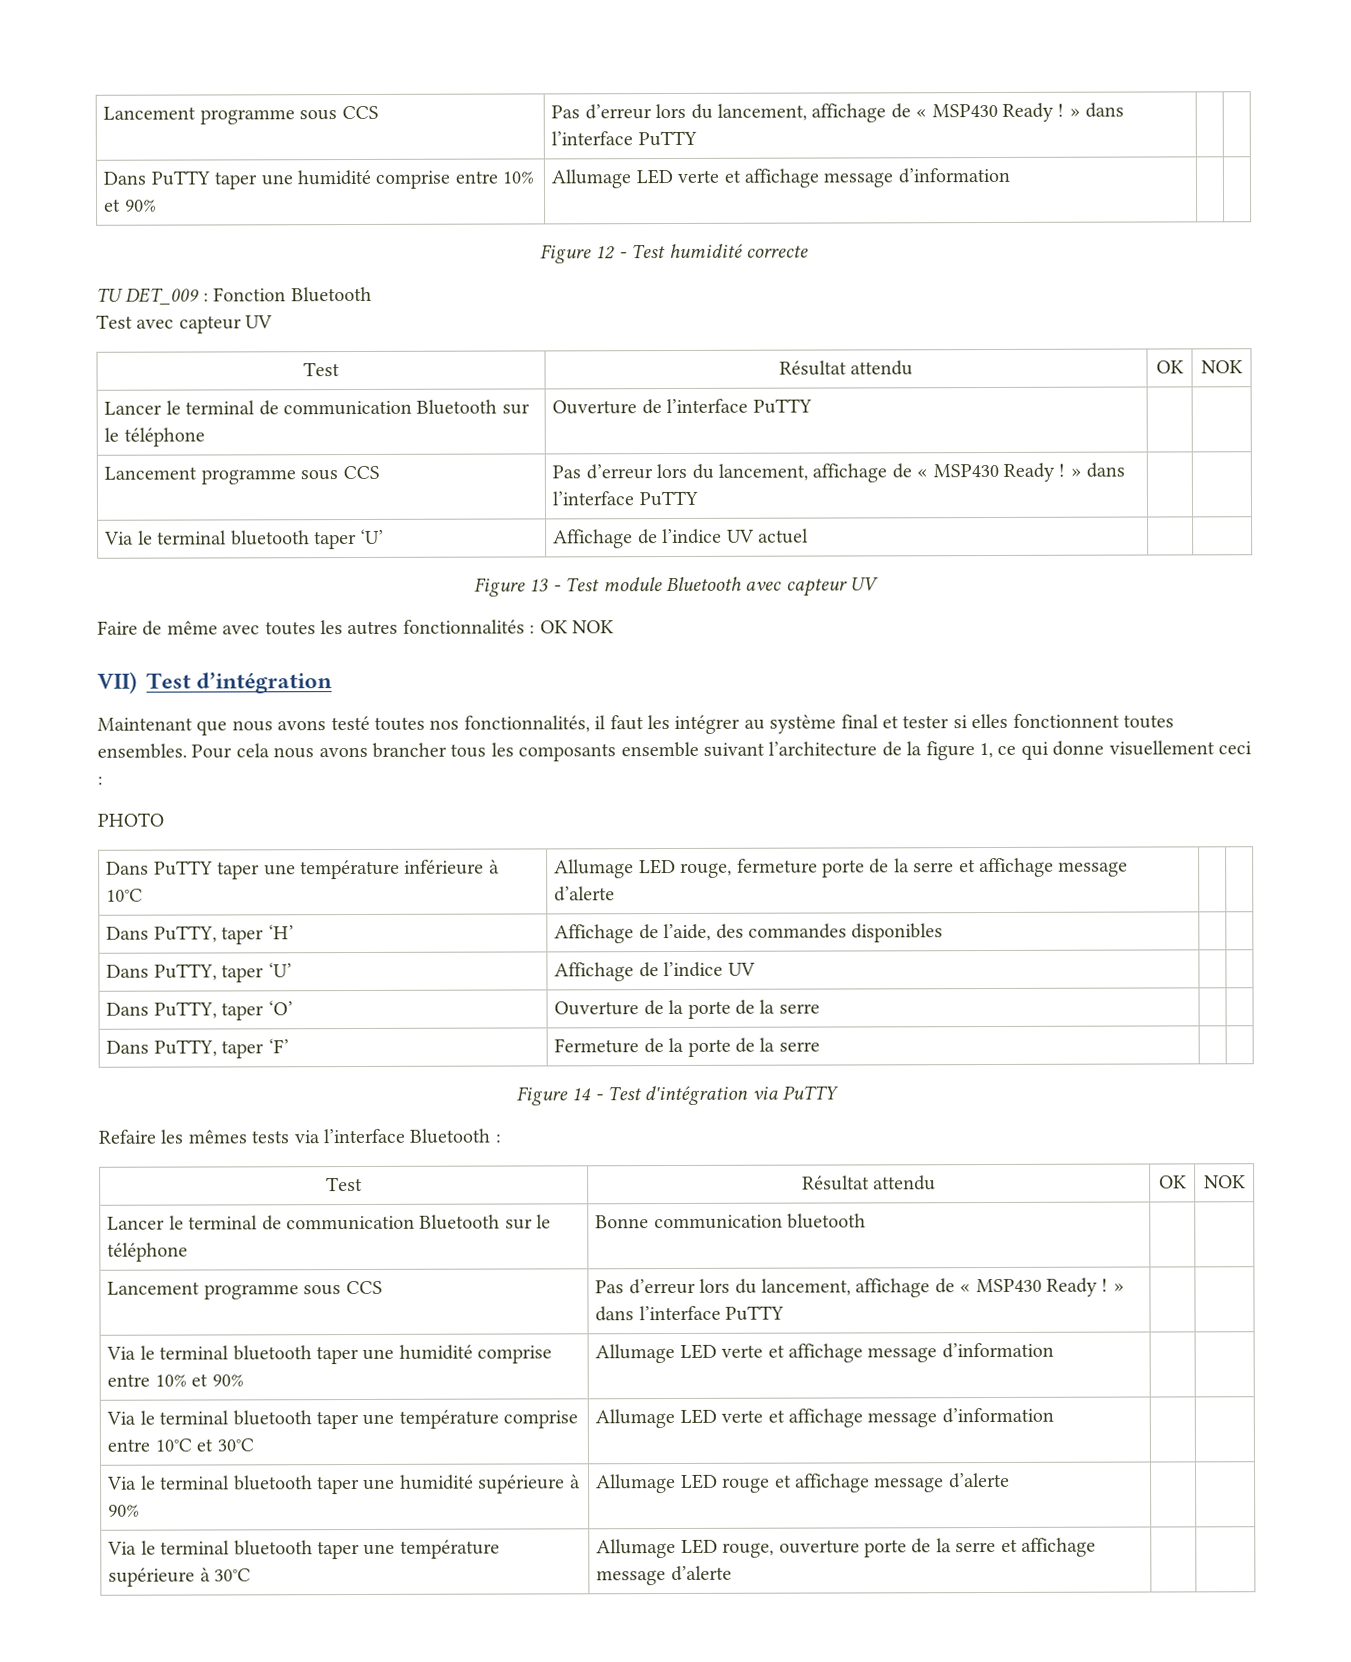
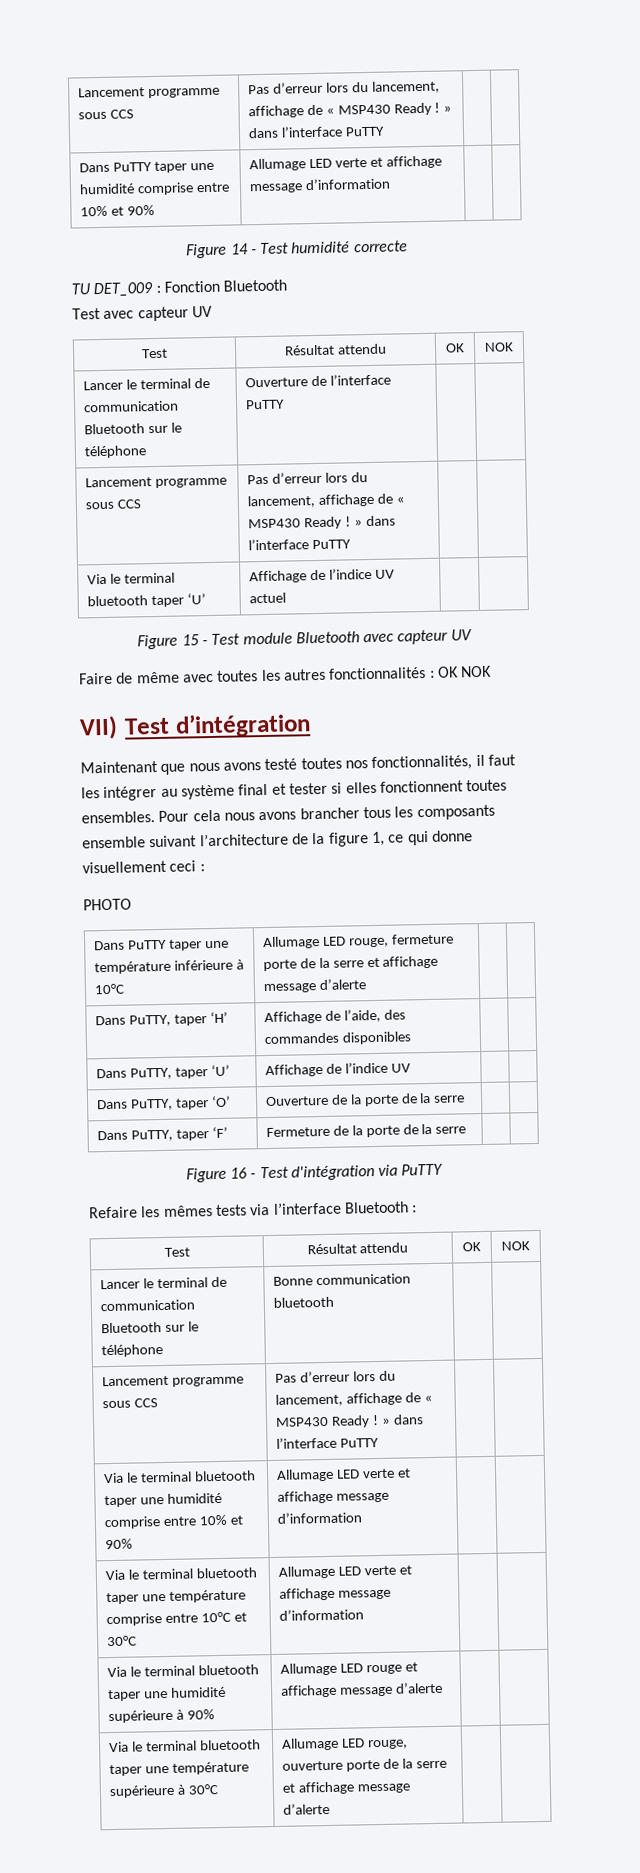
- Figure 12 - Test humidité correcte
+ Figure 14 - Test humidité correcte
- Figure 13 - Test module Bluetooth avec capteur UV
+ Figure 15 - Test module Bluetooth avec capteur UV
- Figure 14 - Test d'intégration via PuTTY
+ Figure 16 - Test d'intégration via PuTTY

